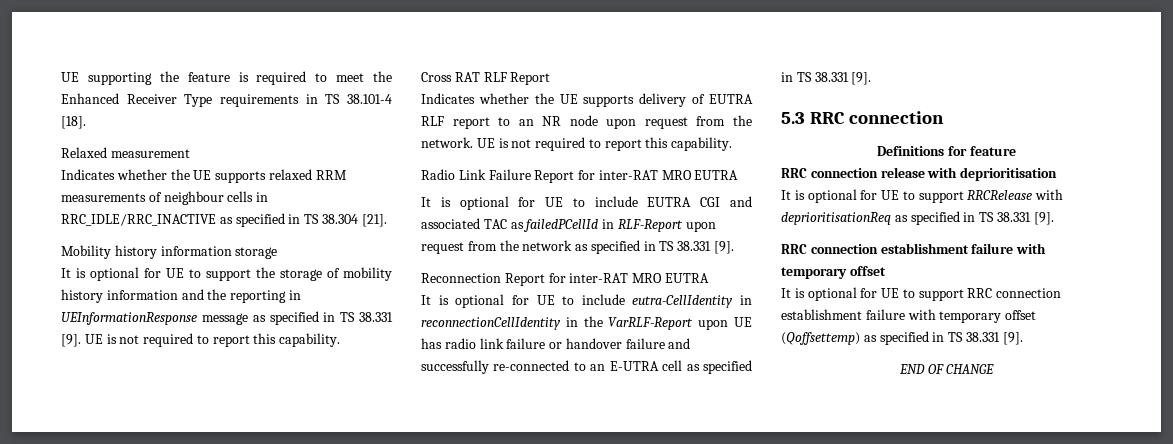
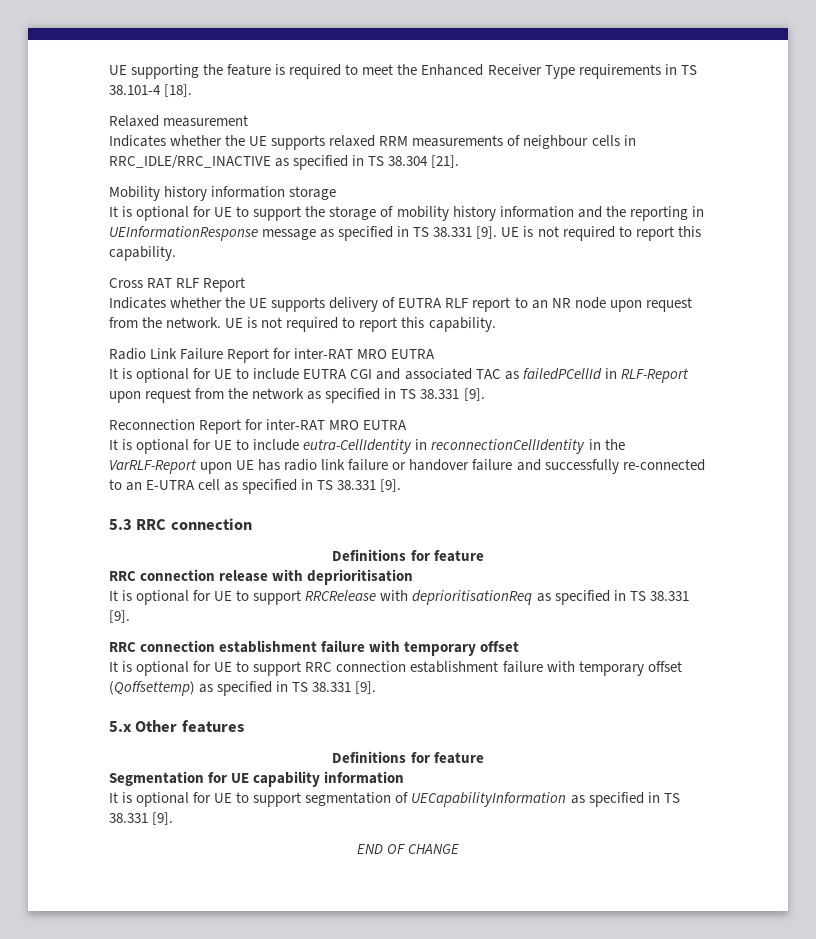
+ 5.x Other features
+ Definitions for feature
+ Segmentation for UE capability information
+ It is optional for UE to support segmentation of UECapabilityInformation as specified in TS 38.331 [9].

